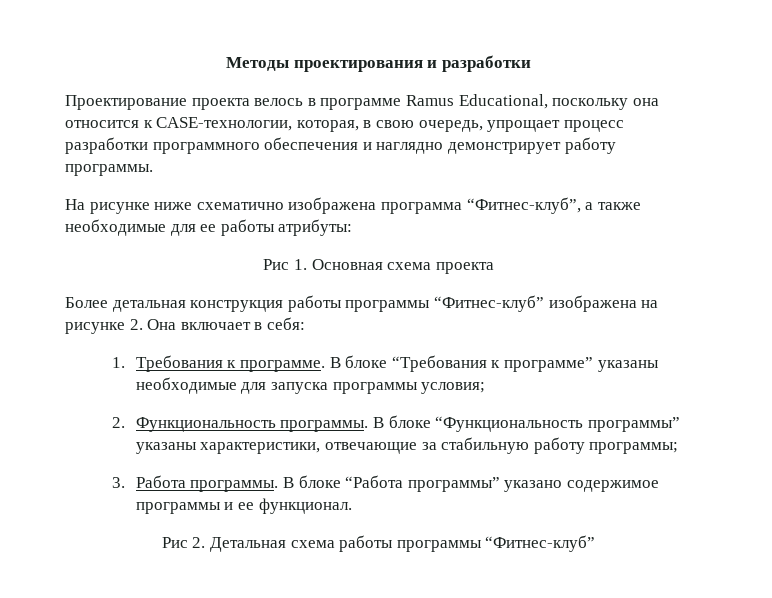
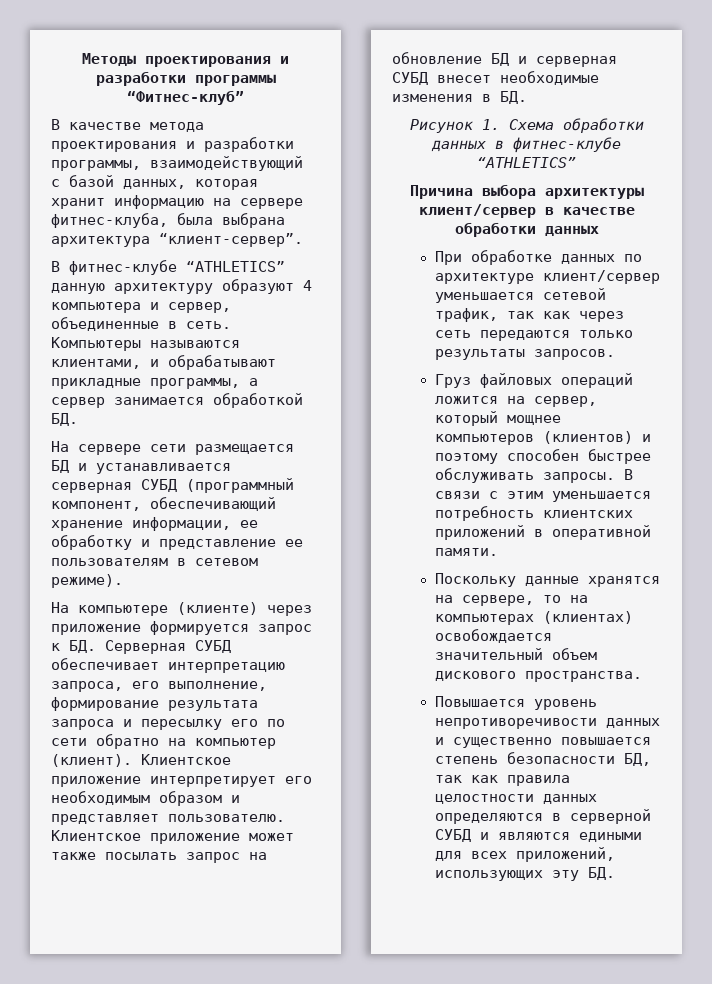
- Методы проектирования и разработки
- Проектирование проекта велось в программе Ramus Educational, поскольку она относится к CASE-технологии, которая, в свою очередь, упрощает процесс разработки программного обеспечения и наглядно демонстрирует работу программы.
- На рисунке ниже схематично изображена программа “Фитнес-клуб”, а также необходимые для ее работы атрибуты:
- Рис 1. Основная схема проекта
- Более детальная конструкция работы программы “Фитнес-клуб” изображена на рисунке 2. Она включает в себя:
- 1. Требования к программе. В блоке “Требования к программе” указаны необходимые для запуска программы условия;
- 2. Функциональность программы. В блоке “Функциональность программы” указаны характеристики, отвечающие за стабильную работу программы;
- 3. Работа программы. В блоке “Работа программы” указано содержимое программы и ее функционал.
- Рис 2. Детальная схема работы программы “Фитнес-клуб”
+ Методы проектирования и разработки программы “Фитнес-клуб”
+ В качестве метода проектирования и разработки программы, взаимодействующий с базой данных, которая хранит информацию на сервере фитнес-клуба, была выбрана архитектура “клиент-сервер”.
+ В фитнес-клубе “ATHLETICS” данную архитектуру образуют 4 компьютера и сервер, объединенные в сеть. Компьютеры называются клиентами, и обрабатывают прикладные программы, а сервер занимается обработкой БД.
+ На сервере сети размещается БД и устанавливается серверная СУБД (программный компонент, обеспечивающий хранение информации, ее обработку и представление ее пользователям в сетевом режиме).
+ На компьютере (клиенте) через приложение формируется запрос к БД. Серверная СУБД обеспечивает интерпретацию запроса, его выполнение, формирование результата запроса и пересылку его по сети обратно на компьютер (клиент). Клиентское приложение интерпретирует его необходимым образом и представляет пользователю. Клиентское приложение может также посылать запрос на обновление БД и серверная СУБД внесет необходимые изменения в БД.
+ Рисунок 1. Схема обработки данных в фитнес-клубе “ATHLETICS”
+ Причина выбора архитектуры клиент/сервер в качестве обработки данных
+ При обработке данных по архитектуре клиент/сервер уменьшается сетевой трафик, так как через сеть передаются только результаты запросов.
+ Груз файловых операций ложится на сервер, который мощнее компьютеров (клиентов) и поэтому способен быстрее обслуживать запросы. В связи с этим уменьшается потребность клиентских приложений в оперативной памяти.
+ Поскольку данные хранятся на сервере, то на компьютерах (клиентах) освобождается значительный объем дискового пространства.
+ Повышается уровень непротиворечивости данных и существенно повышается степень безопасности БД, так как правила целостности данных определяются в серверной СУБД и являются едиными для всех приложений, использующих эту БД.

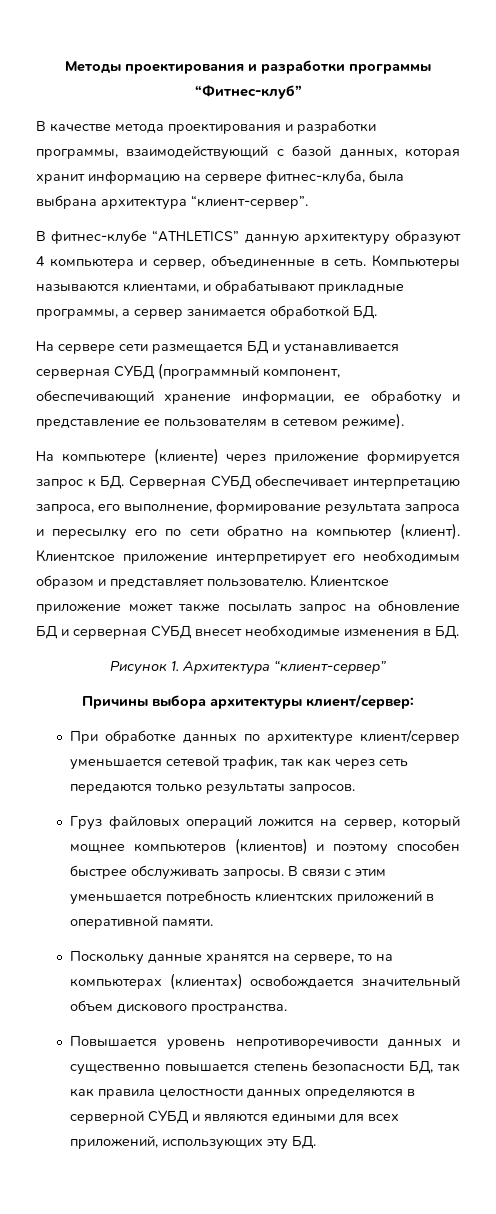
- Рисунок 1. Схема обработки данных в фитнес-клубе “ATHLETICS”
- Причина выбора архитектуры клиент/сервер в качестве обработки данных
+ Рисунок 1. Архитектура “клиент-сервер”
+ Причины выбора архитектуры клиент/сервер:

